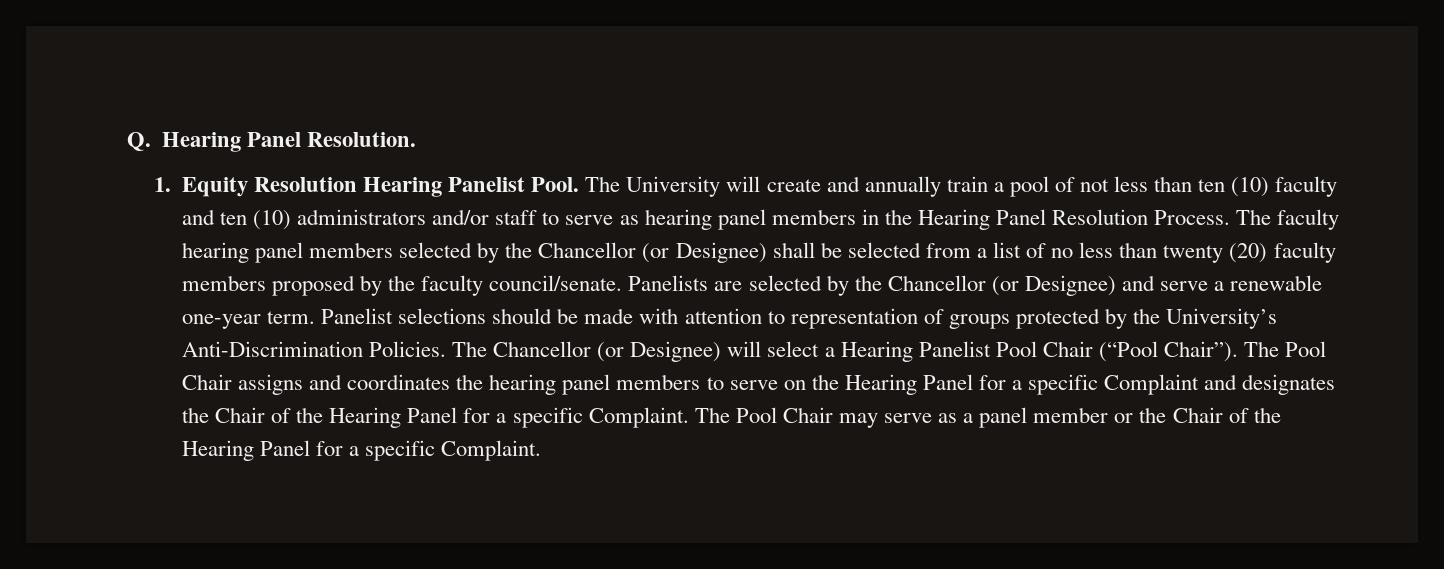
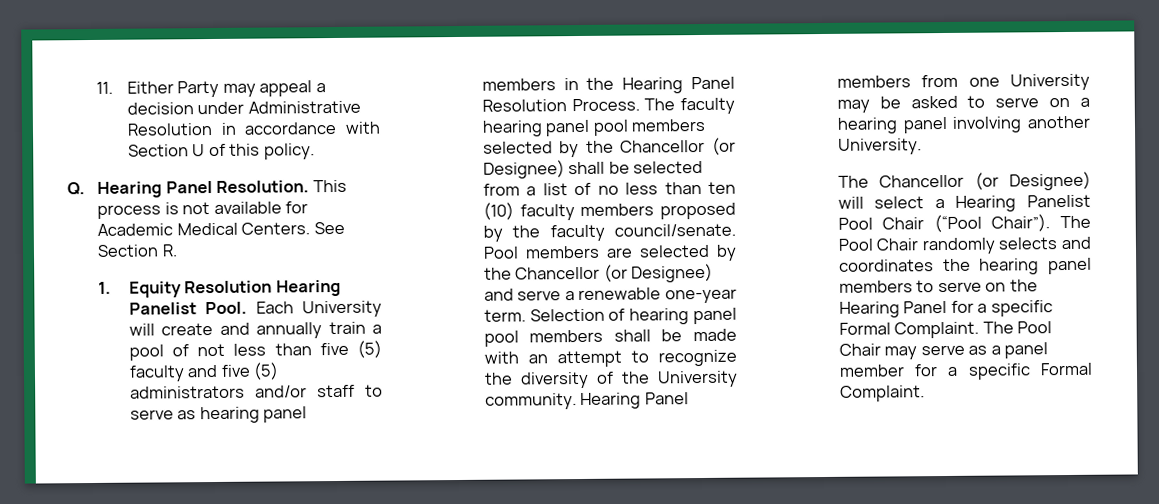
- Q. Hearing Panel Resolution.
+ 11. Either Party may appeal a decision under Administrative Resolution in accordance with Section U of this policy.
+ Q. Hearing Panel Resolution. This process is not available for Academic Medical Centers. See Section R.
- The University will create and annually train a pool of not less than ten (10) faculty and ten (10) administrators and/or staff to serve as hearing panel members in the Hearing Panel Resolution Process.
+ Each University will create and annually train a pool of not less than five (5) faculty and five (5) administrators and/or staff to serve as hearing panel members in the Hearing Panel Resolution Process.
- The faculty hearing panel members selected by the Chancellor (or Designee) shall be selected from a list of no less than twenty (20) faculty members proposed by the faculty council/senate.
+ The faculty hearing panel pool members selected by the Chancellor (or Designee) shall be selected from a list of no less than ten (10) faculty members proposed by the faculty council/senate.
- Panelists are selected by the Chancellor (or Designee) and serve a renewable one-year term.
+ Pool members are selected by the Chancellor (or Designee) and serve a renewable one-year term.
- Panelist selections should be made with attention to representation of groups protected by the University’s Anti-Discrimination Policies. The Chancellor (or Designee) will select a Hearing Panelist Pool Chair (“Pool Chair”).
+ Selection of hearing panel pool members shall be made with an attempt to recognize the diversity of the University community. Hearing Panel members from one University may be asked to serve on a hearing panel involving another University.
+ The Chancellor (or Designee) will select a Hearing Panelist Pool Chair (“Pool Chair”).
- The Pool Chair assigns and coordinates the hearing panel members to serve on the Hearing Panel for a specific Complaint and designates the Chair of the Hearing Panel for a specific Complaint.
+ The Pool Chair randomly selects and coordinates the hearing panel members to serve on the Hearing Panel for a specific Formal Complaint.
- The Pool Chair may serve as a panel member or the Chair of the Hearing Panel for a specific Complaint.
+ The Pool Chair may serve as a panel member for a specific Formal Complaint.

